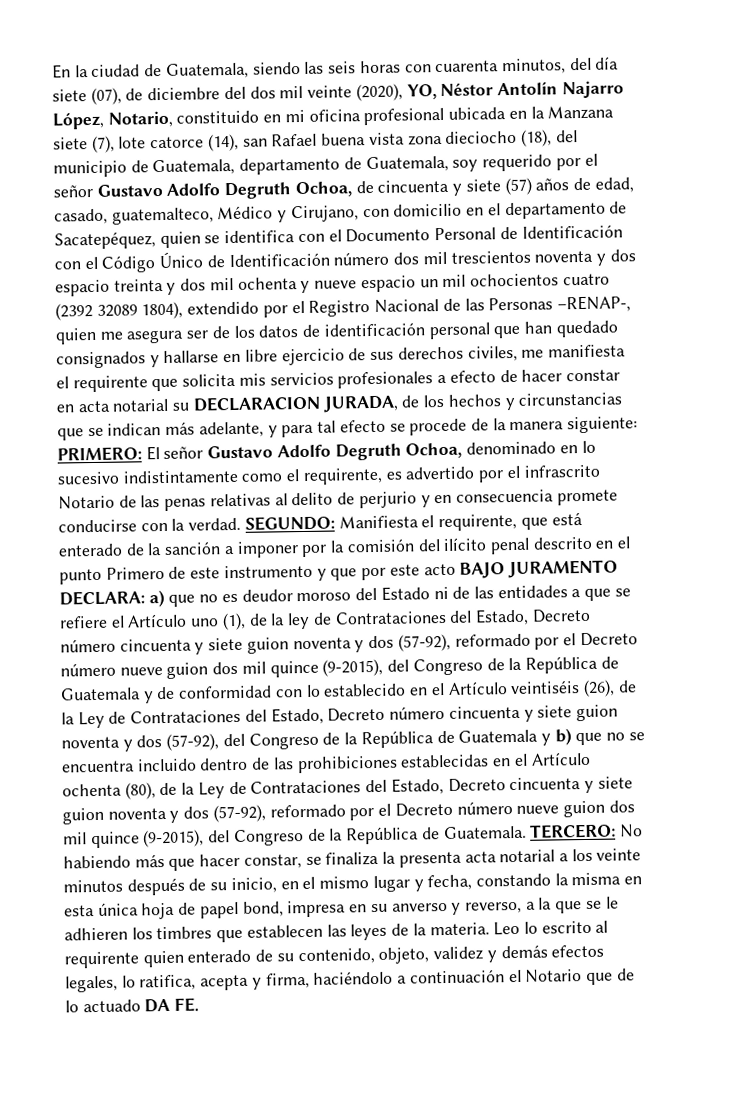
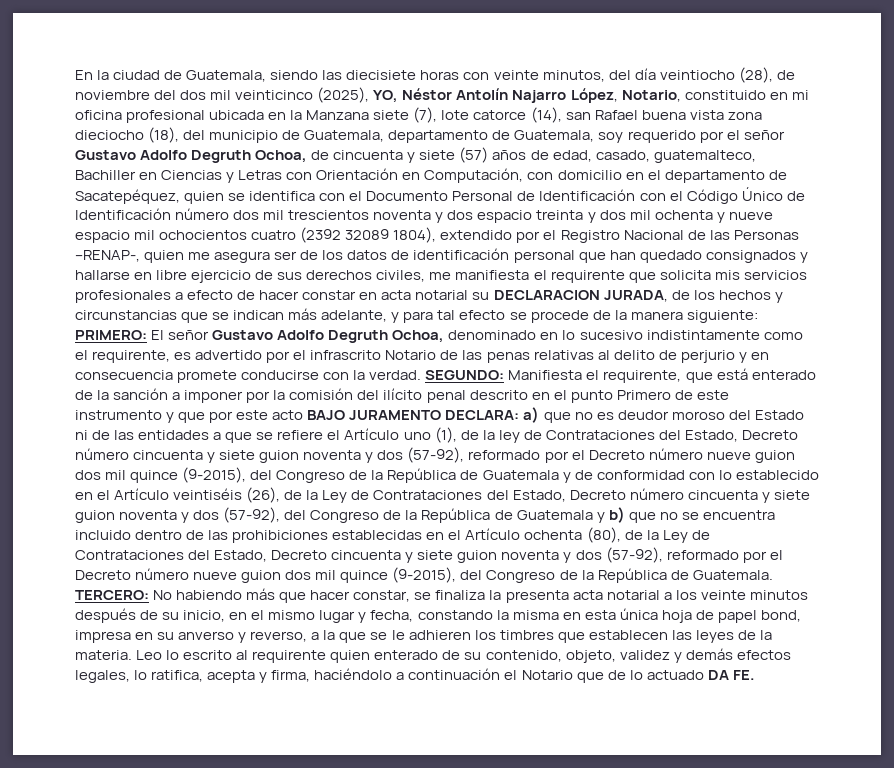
- En la ciudad de Guatemala, siendo las seis horas con cuarenta minutos, del día siete (07), de diciembre del dos mil veinte (2020), YO, Néstor Antolín Najarro López, Notario, constituido en mi oficina profesional ubicada en la Manzana siete (7), lote catorce (14), san Rafael buena vista zona dieciocho (18), del municipio de Guatemala, departamento de Guatemala, soy requerido por el señor Gustavo Adolfo Degruth Ochoa, de cincuenta y siete (57) años de edad, casado, guatemalteco, Médico y Cirujano, con domicilio en el departamento de Sacatepéquez, quien se identifica con el Documento Personal de Identificación con el Código Único de Identificación número dos mil trescientos noventa y dos espacio treinta y dos mil ochenta y nueve espacio un mil ochocientos cuatro (2392 32089 1804), extendido por el Registro Nacional de las Personas –RENAP-, quien me asegura ser de los datos de identificación personal que han quedado consignados y hallarse en libre ejercicio de sus derechos civiles, me manifiesta el requirente que solicita mis servicios profesionales a efecto de hacer constar en acta notarial su DECLARACION JURADA, de los hechos y circunstancias que se indican más adelante, y para tal efecto se procede de la manera siguiente:
+ En la ciudad de Guatemala, siendo las diecisiete horas con veinte minutos, del día veintiocho (28), de noviembre del dos mil veinticinco (2025), YO, Néstor Antolín Najarro López, Notario, constituido en mi oficina profesional ubicada en la Manzana siete (7), lote catorce (14), san Rafael buena vista zona dieciocho (18), del municipio de Guatemala, departamento de Guatemala, soy requerido por el señor Gustavo Adolfo Degruth Ochoa, de cincuenta y siete (57) años de edad, casado, guatemalteco, Bachiller en Ciencias y Letras con Orientación en Computación, con domicilio en el departamento de Sacatepéquez, quien se identifica con el Documento Personal de Identificación con el Código Único de Identificación número dos mil trescientos noventa y dos espacio treinta y dos mil ochenta y nueve espacio mil ochocientos cuatro (2392 32089 1804), extendido por el Registro Nacional de las Personas –RENAP-, quien me asegura ser de los datos de identificación personal que han quedado consignados y hallarse en libre ejercicio de sus derechos civiles, me manifiesta el requirente que solicita mis servicios profesionales a efecto de hacer constar en acta notarial su DECLARACION JURADA, de los hechos y circunstancias que se indican más adelante, y para tal efecto se procede de la manera siguiente:

